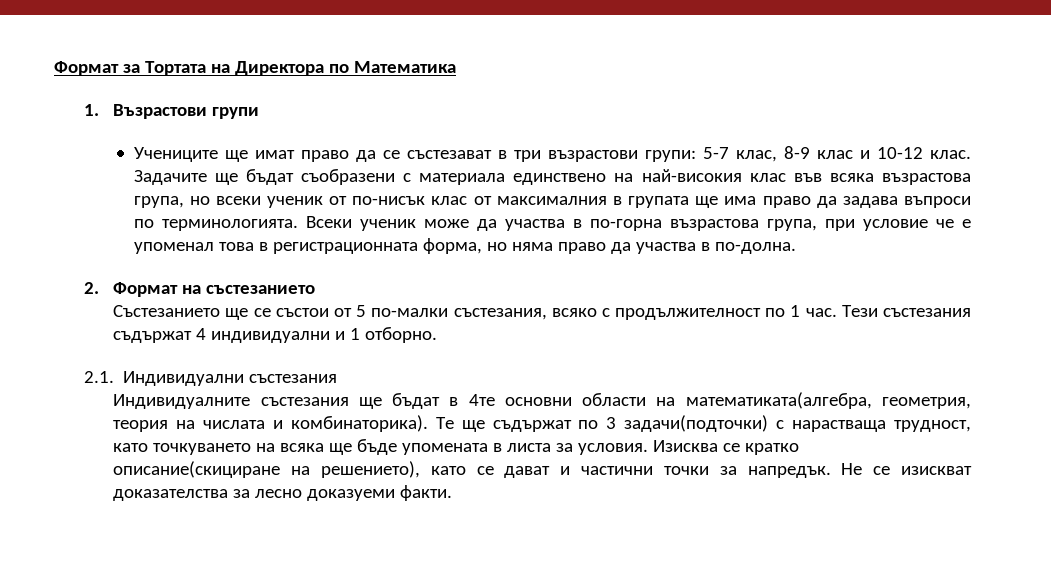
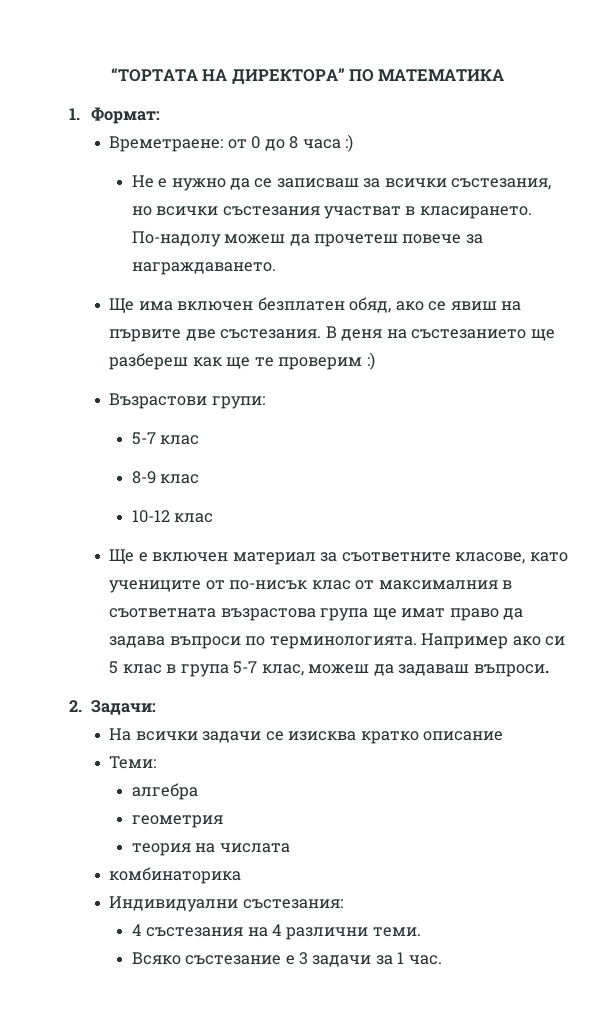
- Формат за Тортата на Директора по Математика
- 1. Възрастови групи
- Учениците ще имат право да се състезават в три възрастови групи: 5-7 клас, 8-9 клас и 10-12 клас. Задачите ще бъдат съобразени с материала единствено на най-високия клас във всяка възрастова група, но всеки ученик от по-нисък клас от максималния в групата ще има право да задава въпроси по терминологията.
+ “ТОРТАТА НА ДИРЕКТОРА” ПО МАТЕМАТИКА
+ 1. Формат:
+ Времетраене: от 0 до 8 часа :)
+ Не е нужно да се записваш за всички състезания, но всички състезания участват в класирането. По-надолу можеш да прочетеш повече за награждаването.
+ Ще има включен безплатен обяд, ако се явиш на първите две състезания. В деня на състезанието ще разбереш как ще те проверим :)
+ Възрастови групи:
+ 5-7 клас
+ 8-9 клас
+ 10-12 клас
+ Ще е включен материал за съответните класове, като учениците от по-нисък клас от максималния в съответната възрастова група ще имат право да задава въпроси по терминологията.
- Всеки ученик може да участва в по-горна възрастова група, при условие че е упоменал това в регистрационната форма, но няма право да участва в по-долна.
- 2. Формат на състезанието
- Състезанието ще се състои от 5 по-малки състезания, всяко с продължителност по 1 час. Тези състезания съдържат 4 индивидуални и 1 отборно.
- 2.1. Индивидуални състезания
- Индивидуалните състезания ще бъдат в 4те основни области на математиката(алгебра, геометрия, теория на числата и комбинаторика). Те ще съдържат по 3 задачи(подточки) с нарастваща трудност, като точкуването на всяка ще бъде упомената в листа за условия. Изисква се кратко описание(скициране на решението), като се дават и частични точки за напредък. Не се изискват доказателства за лесно доказуеми факти.
+ Например ако си 5 клас в група 5-7 клас, можеш да задаваш въпроси.
+ 2. Задачи:
+ На всички задачи се изисква кратко описание
+ Теми:
+ алгебра
+ геометрия
+ теория на числата
+ комбинаторика
+ Индивидуални състезания:
+ 4 състезания на 4 различни теми.
+ Всяко състезание е 3 задачи за 1 час.

